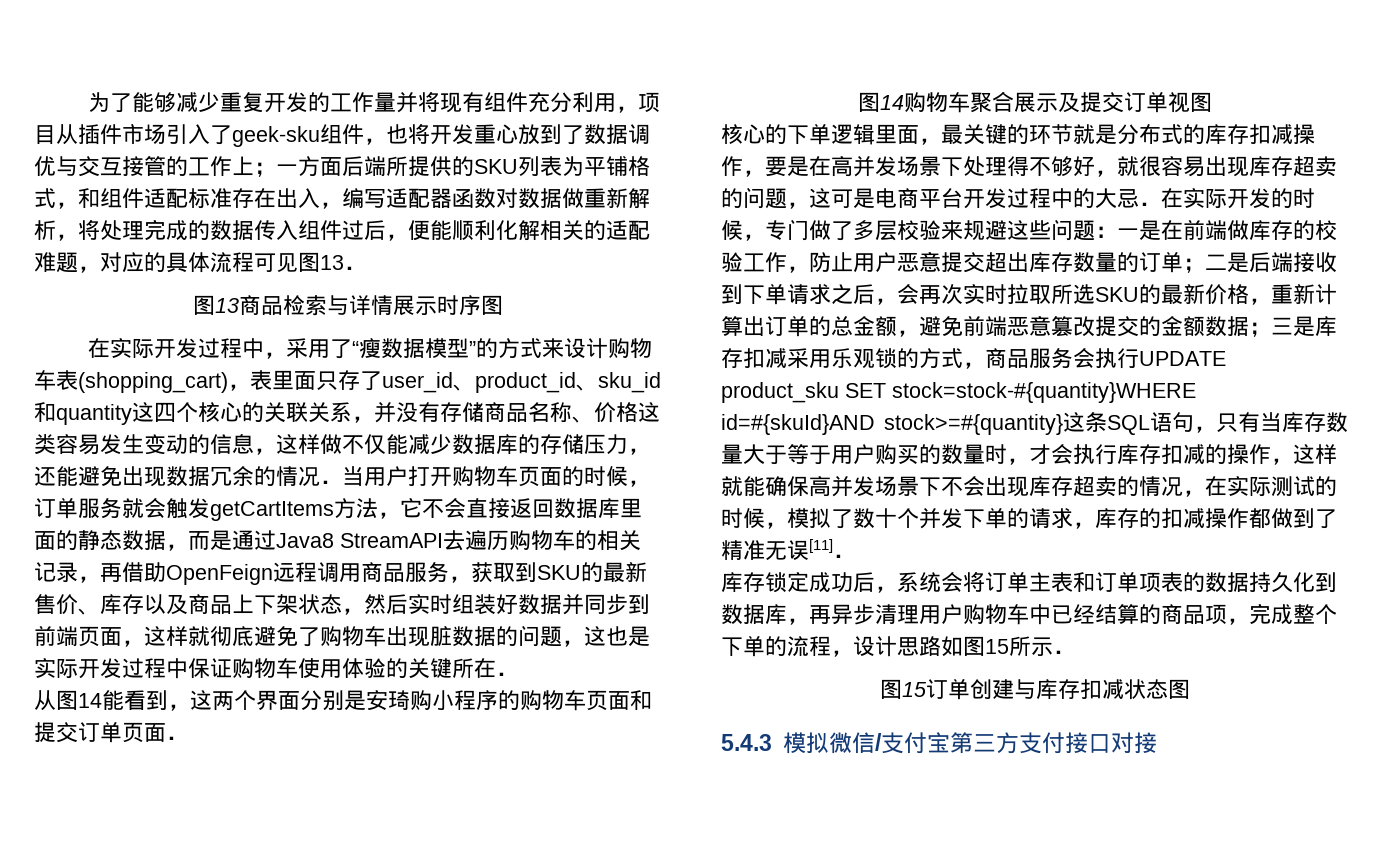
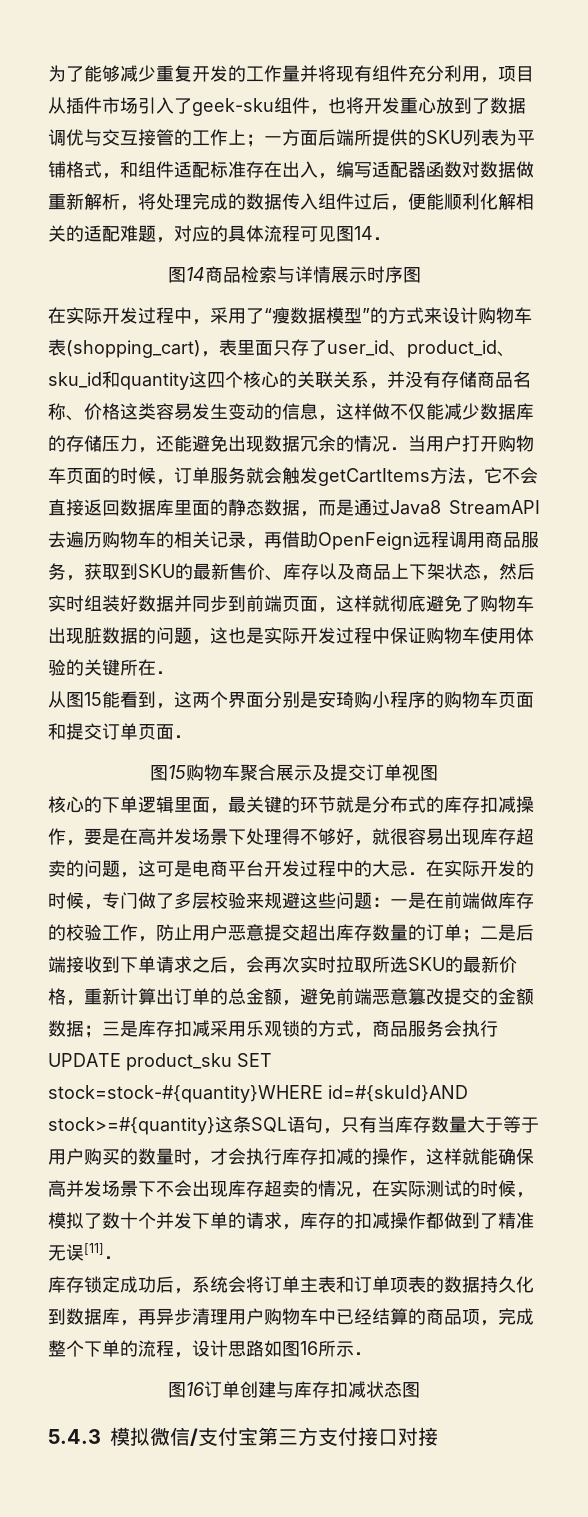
- 一方面后端所提供的SKU列表为平铺格式，和组件适配标准存在出入，编写适配器函数对数据做重新解析，将处理完成的数据传入组件过后，便能顺利化解相关的适配难题，对应的具体流程可见图13．
- 图13商品检索与详情展示时序图
+ 一方面后端所提供的SKU列表为平铺格式，和组件适配标准存在出入，编写适配器函数对数据做重新解析，将处理完成的数据传入组件过后，便能顺利化解相关的适配难题，对应的具体流程可见图14．
+ 图14商品检索与详情展示时序图
- 从图14能看到，这两个界面分别是安琦购小程序的购物车页面和提交订单页面．
+ 从图15能看到，这两个界面分别是安琦购小程序的购物车页面和提交订单页面．
- 图14购物车聚合展示及提交订单视图
+ 图15购物车聚合展示及提交订单视图
- 库存锁定成功后，系统会将订单主表和订单项表的数据持久化到数据库，再异步清理用户购物车中已经结算的商品项，完成整个下单的流程，设计思路如图15所示．
+ 库存锁定成功后，系统会将订单主表和订单项表的数据持久化到数据库，再异步清理用户购物车中已经结算的商品项，完成整个下单的流程，设计思路如图16所示．
- 图15订单创建与库存扣减状态图
+ 图16订单创建与库存扣减状态图

